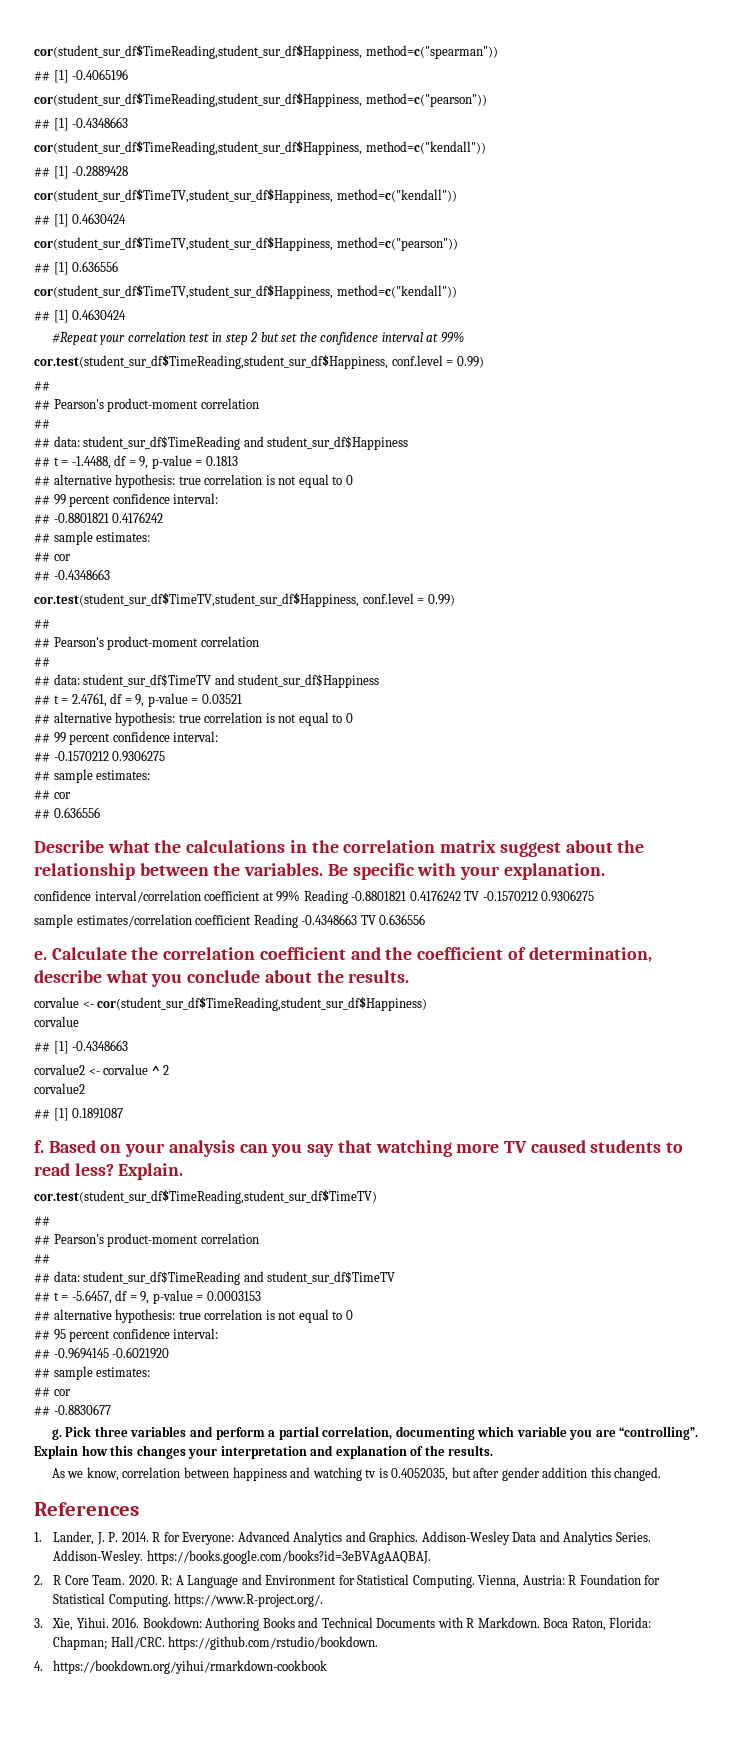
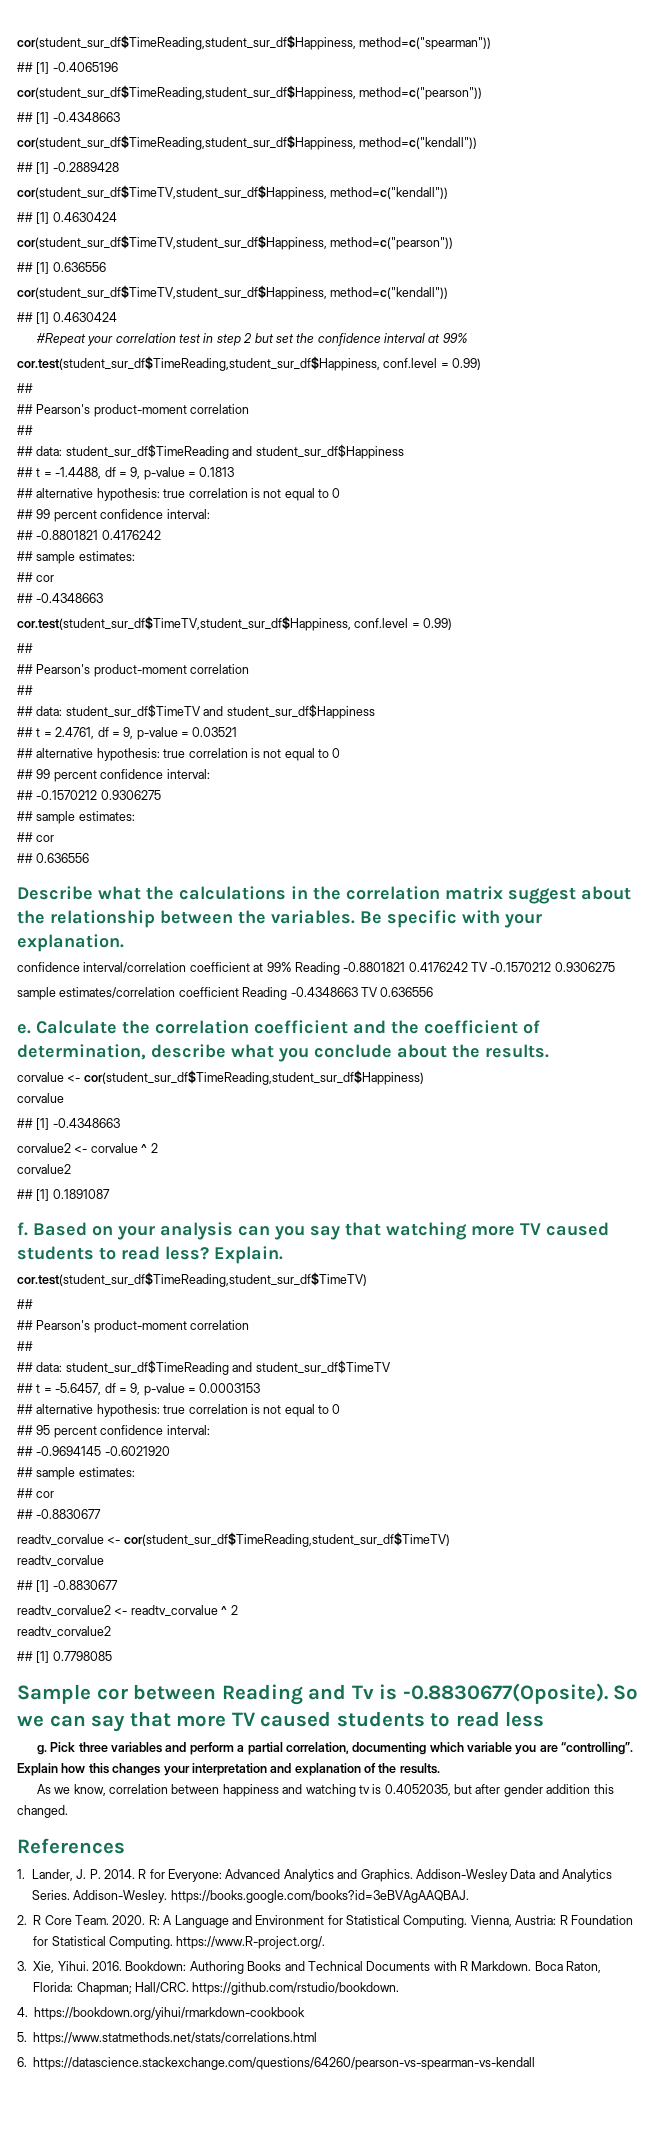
+ readtv_corvalue <- cor(student_sur_df$TimeReading,student_sur_df$TimeTV)
+ readtv_corvalue
+ ## [1] -0.8830677
+ readtv_corvalue2 <- readtv_corvalue ^ 2
+ readtv_corvalue2
+ ## [1] 0.7798085
+ Sample cor between Reading and Tv is -0.8830677(Oposite). So we can say that more TV caused students to read less
+ 5. https://www.statmethods.net/stats/correlations.html
+ 6. https://datascience.stackexchange.com/questions/64260/pearson-vs-spearman-vs-kendall

